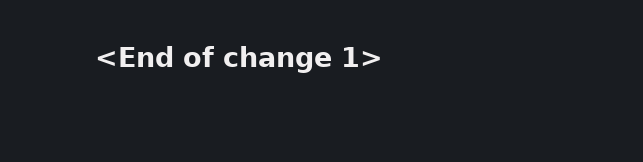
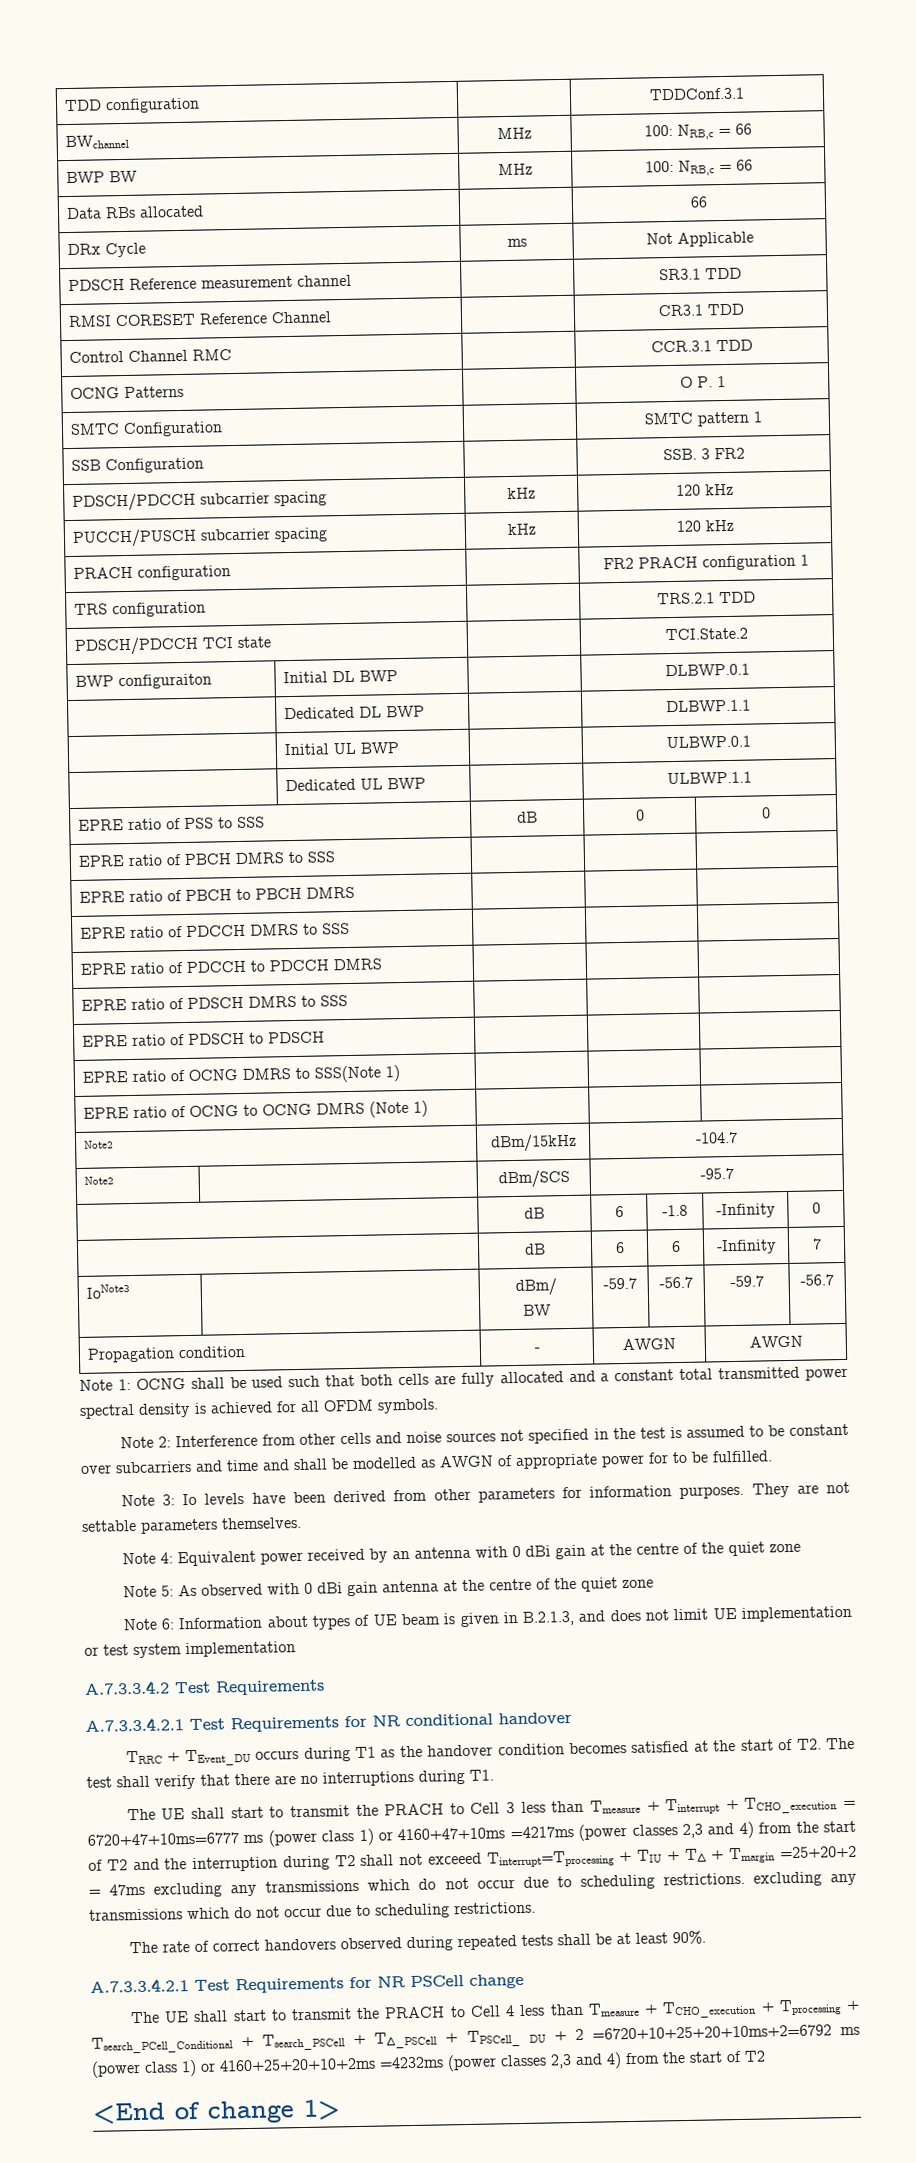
+ TDD configuration | | TDDConf.3.1
+ BWchannel | MHz | 100: NRB,c = 66
+ BWP BW | MHz | 100: NRB,c = 66
+ Data RBs allocated | | 66
+ DRx Cycle | ms | Not Applicable
+ PDSCH Reference measurement channel | | SR3.1 TDD
+ RMSI CORESET Reference Channel | | CR3.1 TDD
+ Control Channel RMC | | CCR.3.1 TDD
+ OCNG Patterns | | O P. 1
+ SMTC Configuration | | SMTC pattern 1
+ SSB Configuration | | SSB. 3 FR2
+ PDSCH/PDCCH subcarrier spacing | kHz | 120 kHz
+ PUCCH/PUSCH subcarrier spacing | kHz | 120 kHz
+ PRACH configuration | | FR2 PRACH configuration 1
+ TRS configuration | | TRS.2.1 TDD
+ PDSCH/PDCCH TCI state | | TCI.State.2
+ BWP configuraiton | Initial DL BWP | | DLBWP.0.1
+ | Dedicated DL BWP | | DLBWP.1.1
+ | Initial UL BWP | | ULBWP.0.1
+ | Dedicated UL BWP | | ULBWP.1.1
+ EPRE ratio of PSS to SSS | dB | 0 | 0
+ EPRE ratio of PBCH DMRS to SSS | | |
+ EPRE ratio of PBCH to PBCH DMRS | | |
+ EPRE ratio of PDCCH DMRS to SSS | | |
+ EPRE ratio of PDCCH to PDCCH DMRS | | |
+ EPRE ratio of PDSCH DMRS to SSS | | |
+ EPRE ratio of PDSCH to PDSCH | | |
+ EPRE ratio of OCNG DMRS to SSS(Note 1) | | |
+ EPRE ratio of OCNG to OCNG DMRS (Note 1) | | |
+ Note2 | dBm/15kHz | -104.7
+ Note2 | | dBm/SCS | -95.7
+ | dB | 6 | -1.8 | -Infinity | 0
+ | dB | 6 | 6 | -Infinity | 7
+ IoNote3 | | dBm/
+ BW | -59.7 | -56.7 | -59.7 | -56.7
+ Propagation condition | - | AWGN | AWGN
+ Note 1: OCNG shall be used such that both cells are fully allocated and a constant total transmitted power spectral density is achieved for all OFDM symbols.
+ Note 2: Interference from other cells and noise sources not specified in the test is assumed to be constant over subcarriers and time and shall be modelled as AWGN of appropriate power for to be fulfilled.
+ Note 3: Io levels have been derived from other parameters for information purposes. They are not settable parameters themselves.
+ Note 4: Equivalent power received by an antenna with 0 dBi gain at the centre of the quiet zone
+ Note 5: As observed with 0 dBi gain antenna at the centre of the quiet zone
+ Note 6: Information about types of UE beam is given in B.2.1.3, and does not limit UE implementation or test system implementation
+ A.7.3.3.4.2 Test Requirements
+ A.7.3.3.4.2.1 Test Requirements for NR conditional handover
+ TRRC + TEvent_DU occurs during T1 as the handover condition becomes satisfied at the start of T2. The test shall verify that there are no interruptions during T1.
+ The UE shall start to transmit the PRACH to Cell 3 less than Tmeasure + Tinterrupt + TCHO_execution = 6720+47+10ms=6777 ms (power class 1) or 4160+47+10ms =4217ms (power classes 2,3 and 4) from the start of T2 and the interruption during T2 shall not exceeed Tinterrupt=Tprocessing + TIU + T∆ + Tmargin =25+20+2 = 47ms excluding any transmissions which do not occur due to scheduling restrictions. excluding any transmissions which do not occur due to scheduling restrictions.
+ The rate of correct handovers observed during repeated tests shall be at least 90%.
+ A.7.3.3.4.2.1 Test Requirements for NR PSCell change
+ The UE shall start to transmit the PRACH to Cell 4 less than Tmeasure + TCHO_execution + Tprocessing + Tsearch_PCell_Conditional + Tsearch_PSCell + T∆_PSCell + TPSCell_ DU + 2 =6720+10+25+20+10ms+2=6792 ms (power class 1) or 4160+25+20+10+2ms =4232ms (power classes 2,3 and 4) from the start of T2

